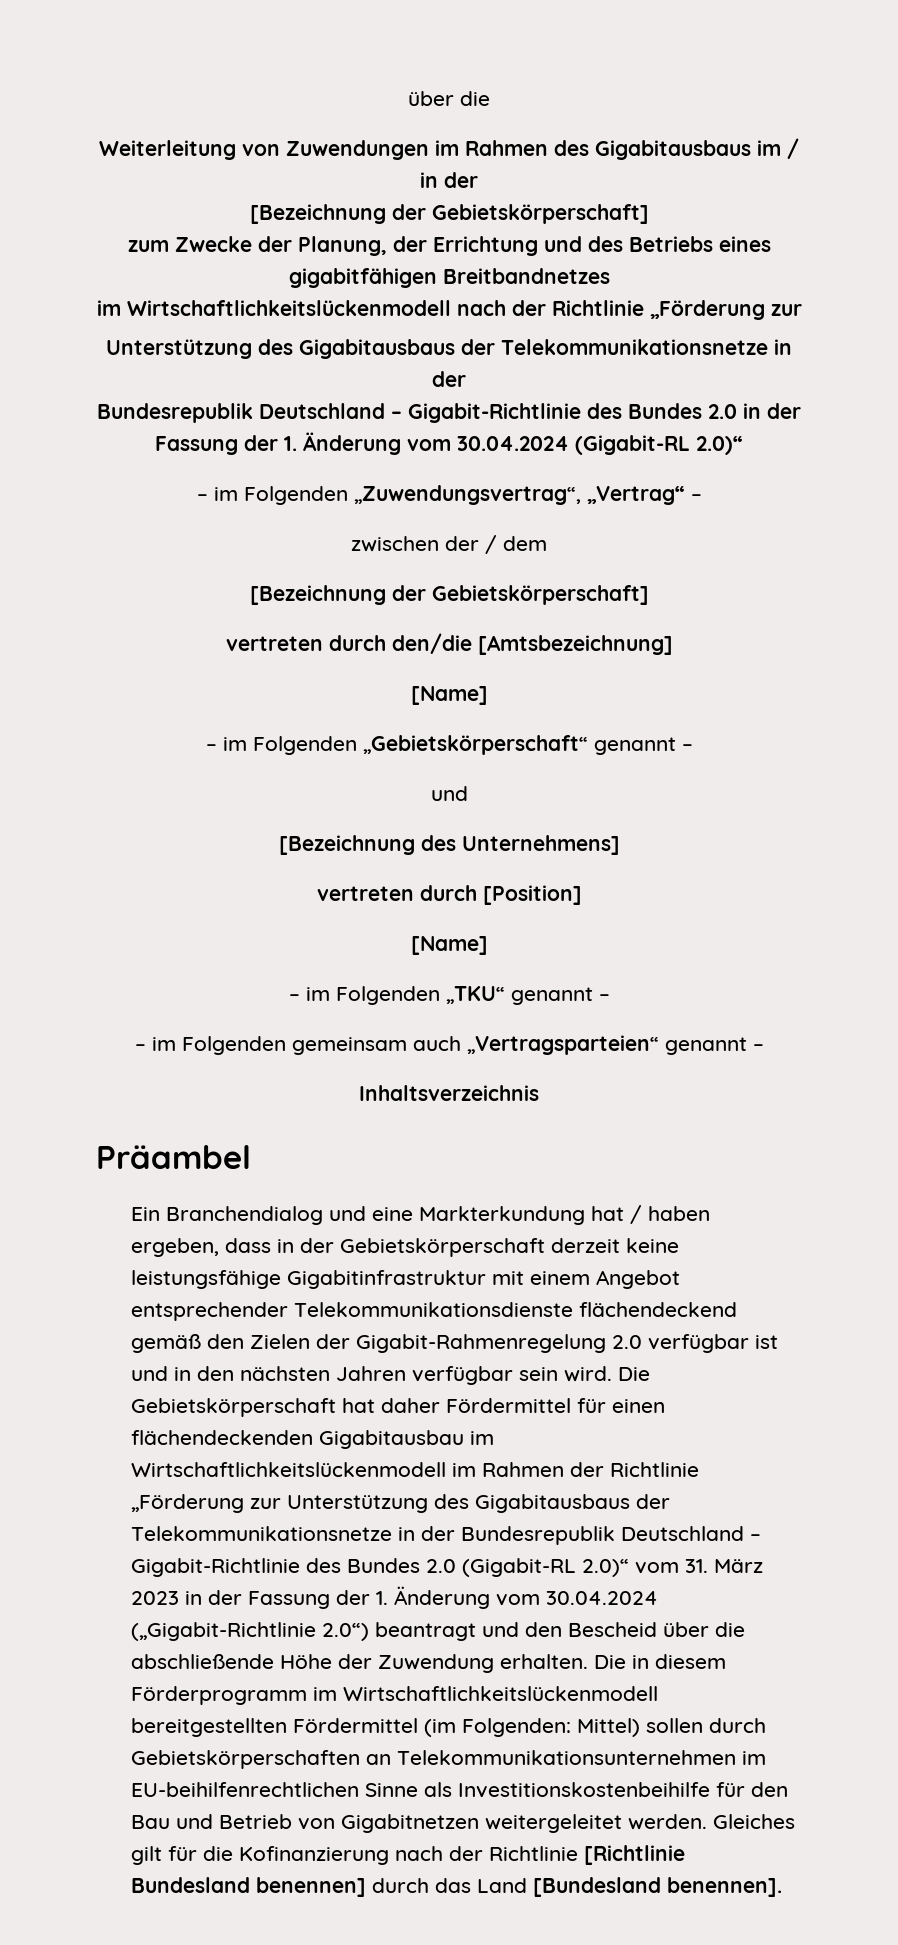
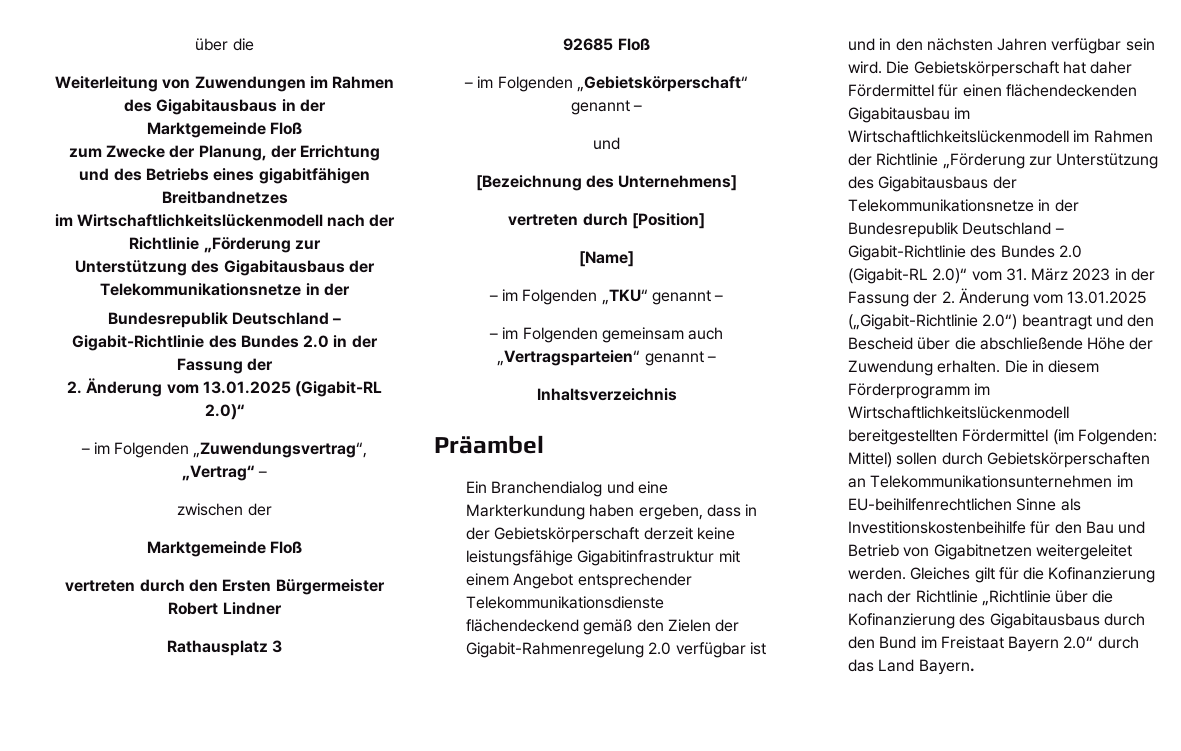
- Weiterleitung von Zuwendungen im Rahmen des Gigabitausbaus im / in der
- [Bezeichnung der Gebietskörperschaft]
+ Weiterleitung von Zuwendungen im Rahmen des Gigabitausbaus in der
+ Marktgemeinde Floß
- Bundesrepublik Deutschland – Gigabit-Richtlinie des Bundes 2.0 in der Fassung der 1. Änderung vom 30.04.2024 (Gigabit-RL 2.0)“
+ Bundesrepublik Deutschland – Gigabit-Richtlinie des Bundes 2.0 in der Fassung der
+ 2. Änderung vom 13.01.2025 (Gigabit-RL 2.0)“
- zwischen der / dem
- [Bezeichnung der Gebietskörperschaft]
- vertreten durch den/die [Amtsbezeichnung]
- [Name]
+ zwischen der
+ Marktgemeinde Floß
+ vertreten durch den Ersten Bürgermeister Robert Lindner
+ Rathausplatz 3
+ 92685 Floß
- Ein Branchendialog und eine Markterkundung hat / haben ergeben, dass in der Gebietskörperschaft derzeit keine leistungsfähige Gigabitinfrastruktur mit einem Angebot entsprechender Telekommunikationsdienste flächendeckend gemäß den Zielen der Gigabit-Rahmenregelung 2.0 verfügbar ist und in den nächsten Jahren verfügbar sein wird.
+ Ein Branchendialog und eine Markterkundung haben ergeben, dass in der Gebietskörperschaft derzeit keine leistungsfähige Gigabitinfrastruktur mit einem Angebot entsprechender Telekommunikationsdienste flächendeckend gemäß den Zielen der Gigabit-Rahmenregelung 2.0 verfügbar ist und in den nächsten Jahren verfügbar sein wird.
- Die Gebietskörperschaft hat daher Fördermittel für einen flächendeckenden Gigabitausbau im Wirtschaftlichkeitslückenmodell im Rahmen der Richtlinie „Förderung zur Unterstützung des Gigabitausbaus der Telekommunikationsnetze in der Bundesrepublik Deutschland – Gigabit-Richtlinie des Bundes 2.0 (Gigabit-RL 2.0)“ vom 31. März 2023 in der Fassung der 1. Änderung vom 30.04.2024 („Gigabit-Richtlinie 2.0“) beantragt und den Bescheid über die abschließende Höhe der Zuwendung erhalten.
+ Die Gebietskörperschaft hat daher Fördermittel für einen flächendeckenden Gigabitausbau im Wirtschaftlichkeitslückenmodell im Rahmen der Richtlinie „Förderung zur Unterstützung des Gigabitausbaus der Telekommunikationsnetze in der Bundesrepublik Deutschland – Gigabit-Richtlinie des Bundes 2.0 (Gigabit-RL 2.0)“ vom 31. März 2023 in der Fassung der 2. Änderung vom 13.01.2025 („Gigabit-Richtlinie 2.0“) beantragt und den Bescheid über die abschließende Höhe der Zuwendung erhalten.
- Gleiches gilt für die Kofinanzierung nach der Richtlinie [Richtlinie Bundesland benennen] durch das Land [Bundesland benennen].
+ Gleiches gilt für die Kofinanzierung nach der Richtlinie „Richtlinie über die Kofinanzierung des Gigabitausbaus durch den Bund im Freistaat Bayern 2.0“ durch das Land Bayern.

